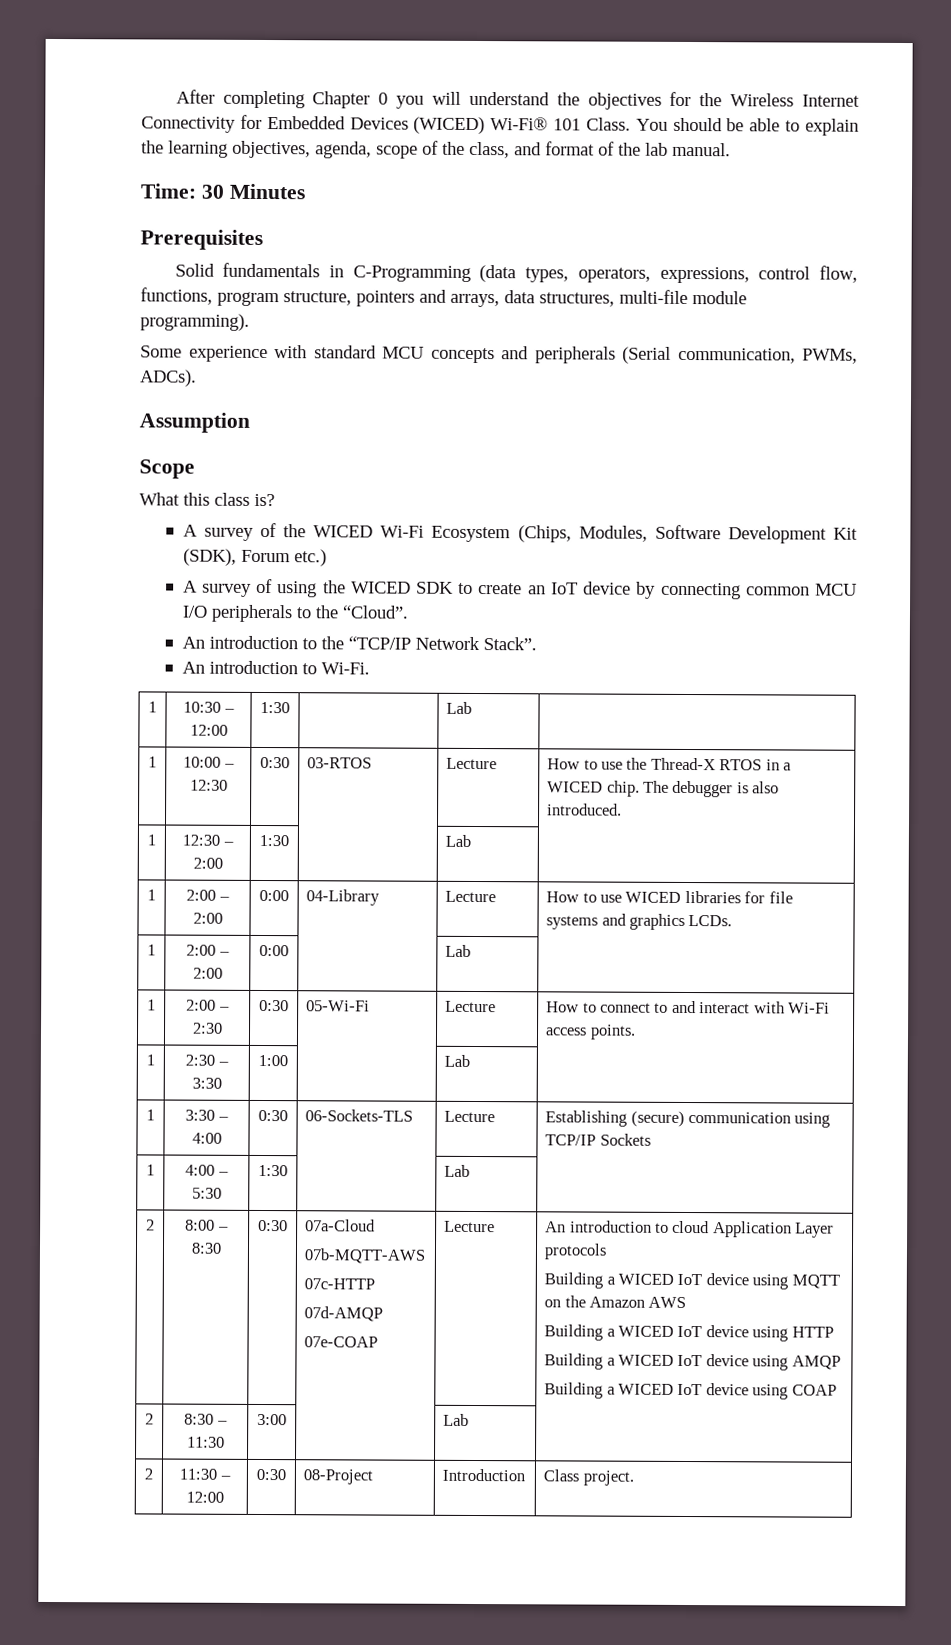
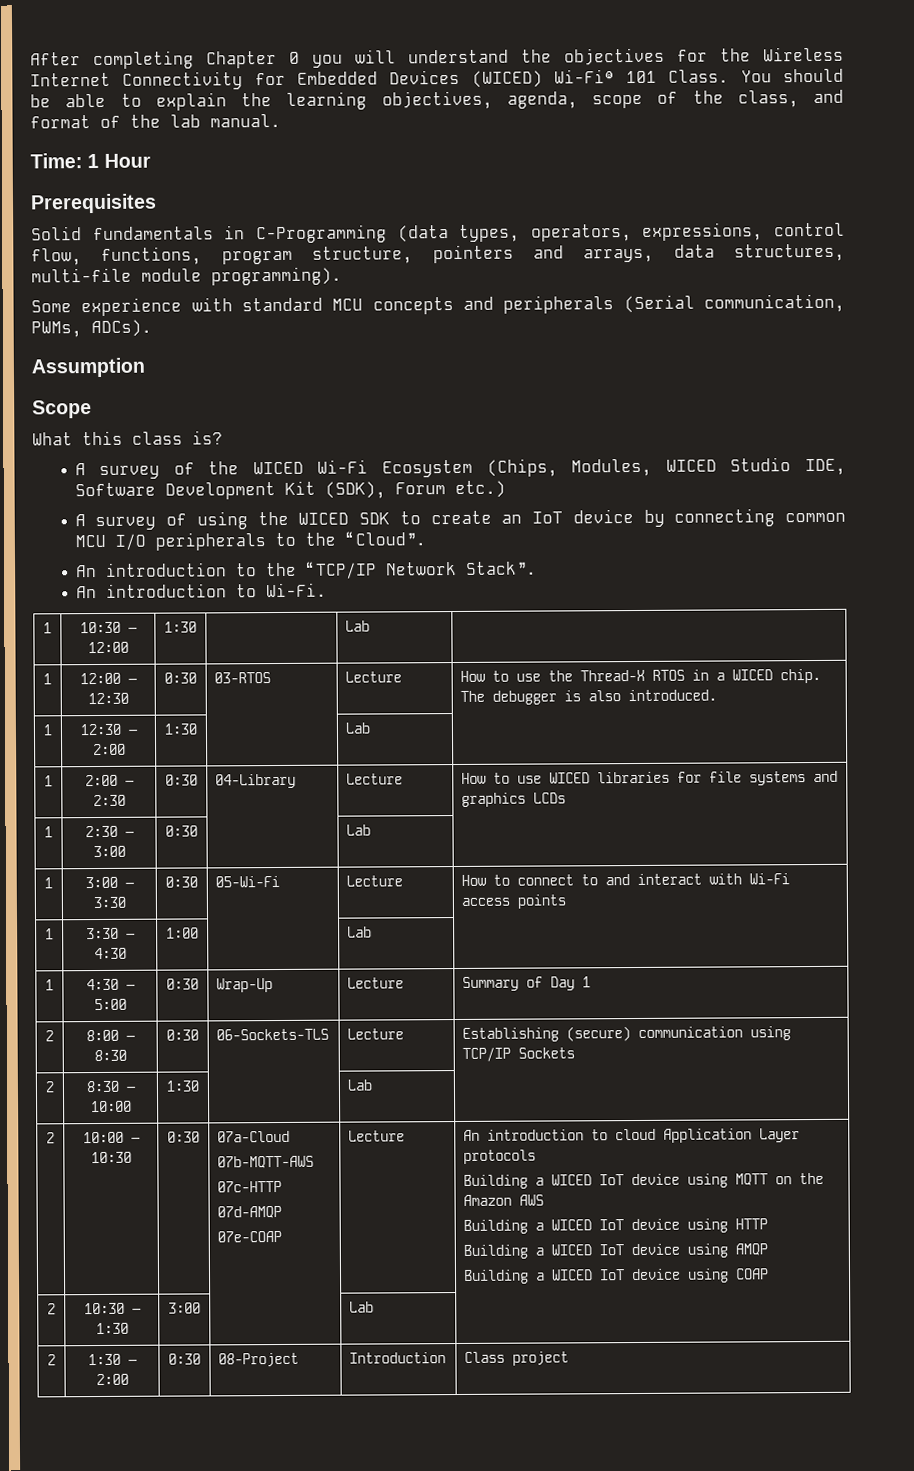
- Time: 30 Minutes
+ Time: 1 Hour
- A survey of the WICED Wi-Fi Ecosystem (Chips, Modules, Software Development Kit (SDK), Forum etc.)
+ A survey of the WICED Wi-Fi Ecosystem (Chips, Modules, WICED Studio IDE, Software Development Kit (SDK), Forum etc.)
- 1 | 10:00 – 12:30 | 0:30 | 03-RTOS | Lecture | How to use the Thread-X RTOS in a WICED chip. The debugger is also introduced.
+ 1 | 12:00 – 12:30 | 0:30 | 03-RTOS | Lecture | How to use the Thread-X RTOS in a WICED chip. The debugger is also introduced.
- 1 | 2:00 – 2:00 | 0:00 | 04-Library | Lecture | How to use WICED libraries for file systems and graphics LCDs.
- 1 | 2:00 – 2:00 | 0:00 | | Lab |
- 1 | 2:00 – 2:30 | 0:30 | 05-Wi-Fi | Lecture | How to connect to and interact with Wi-Fi access points.
- 1 | 2:30 – 3:30 | 1:00 | | Lab |
+ 1 | 2:00 – 2:30 | 0:30 | 04-Library | Lecture | How to use WICED libraries for file systems and graphics LCDs
+ 1 | 2:30 – 3:00 | 0:30 | | Lab |
+ 1 | 3:00 – 3:30 | 0:30 | 05-Wi-Fi | Lecture | How to connect to and interact with Wi-Fi access points
+ 1 | 3:30 – 4:30 | 1:00 | | Lab |
- 1 | 3:30 – 4:00 | 0:30 | 06-Sockets-TLS | Lecture | Establishing (secure) communication using TCP/IP Sockets
+ 1 | 4:30 – 5:00 | 0:30 | Wrap-Up | Lecture | Summary of Day 1
+ 2 | 8:00 – 8:30 | 0:30 | 06-Sockets-TLS | Lecture | Establishing (secure) communication using TCP/IP Sockets
- 1 | 4:00 – 5:30 | 1:30 | | Lab |
+ 2 | 8:30 – 10:00 | 1:30 | | Lab |
- 8:00 – 8:30
+ 10:00 – 10:30
- 2 | 8:30 – 11:30 | 3:00 | | Lab |
+ 2 | 10:30 – 1:30 | 3:00 | | Lab |
- 2 | 11:30 – 12:00 | 0:30 | 08-Project | Introduction | Class project.
+ 2 | 1:30 – 2:00 | 0:30 | 08-Project | Introduction | Class project

